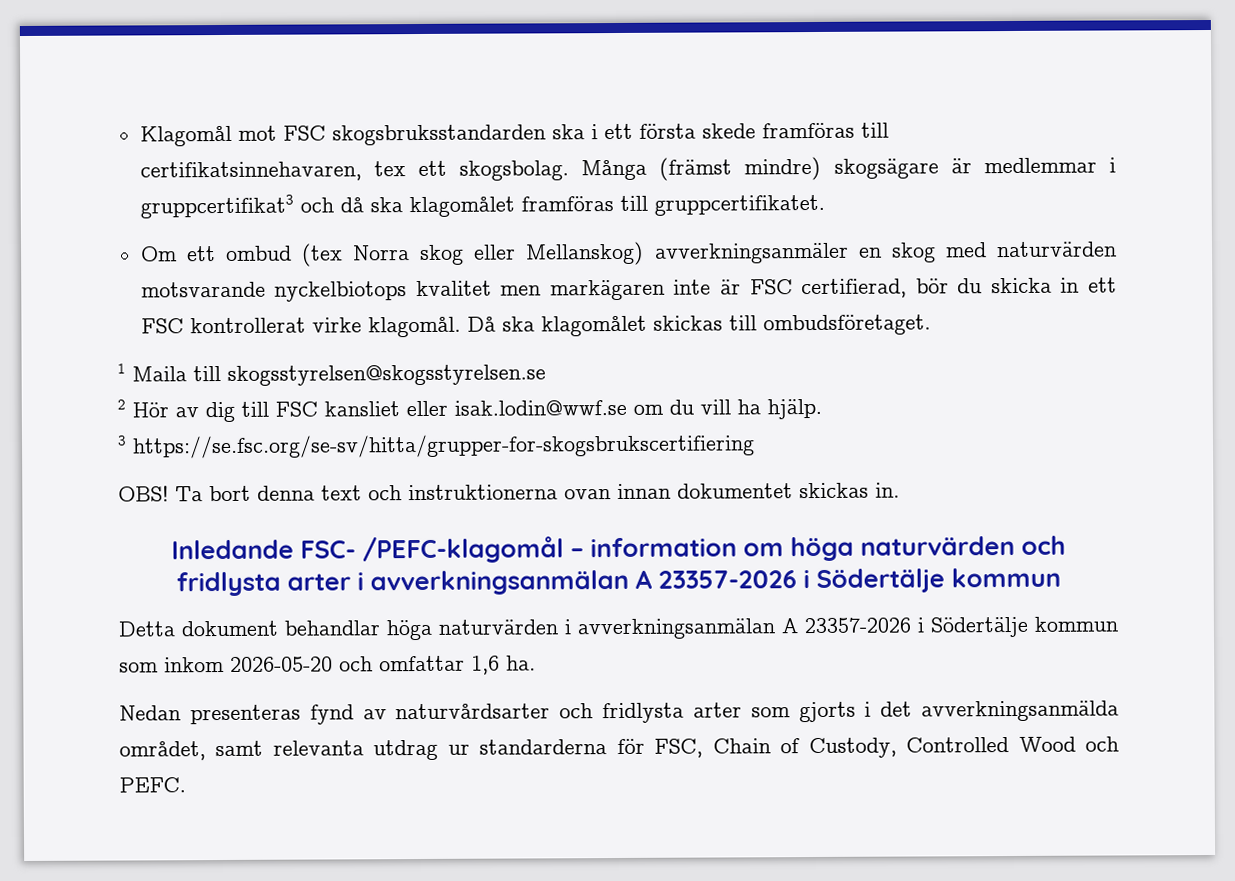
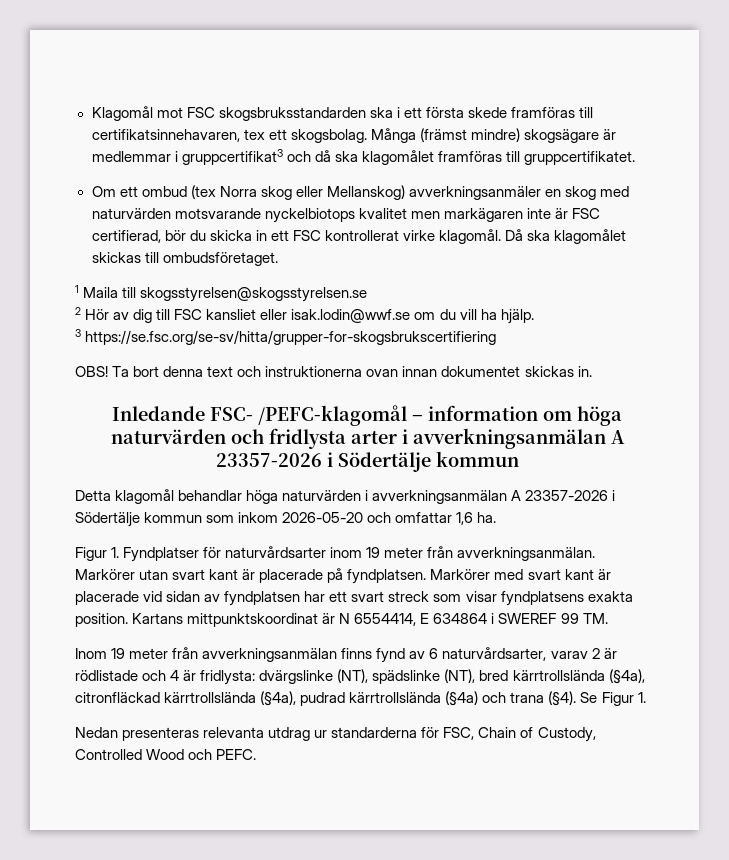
- Detta dokument behandlar höga naturvärden i avverkningsanmälan A 23357-2026 i Södertälje kommun som inkom 2026-05-20 och omfattar 1,6 ha.
+ Detta klagomål behandlar höga naturvärden i avverkningsanmälan A 23357-2026 i Södertälje kommun som inkom 2026-05-20 och omfattar 1,6 ha.
- Nedan presenteras fynd av naturvårdsarter och fridlysta arter som gjorts i det avverkningsanmälda området, samt relevanta utdrag ur standarderna för FSC, Chain of Custody, Controlled Wood och PEFC.
+ Figur 1. Fyndplatser för naturvårdsarter inom 19 meter från avverkningsanmälan. Markörer utan svart kant är placerade på fyndplatsen. Markörer med svart kant är placerade vid sidan av fyndplatsen har ett svart streck som visar fyndplatsens exakta position. Kartans mittpunktskoordinat är N 6554414, E 634864 i SWEREF 99 TM.
+ Inom 19 meter från avverkningsanmälan finns fynd av 6 naturvårdsarter, varav 2 är rödlistade och 4 är fridlysta: dvärgslinke (NT), spädslinke (NT), bred kärrtrollslända (§4a), citronfläckad kärrtrollslända (§4a), pudrad kärrtrollslända (§4a) och trana (§4). Se Figur 1.
+ Nedan presenteras relevanta utdrag ur standarderna för FSC, Chain of Custody, Controlled Wood och PEFC.

